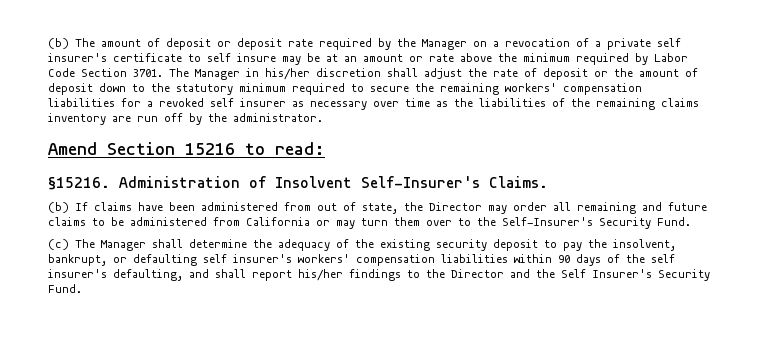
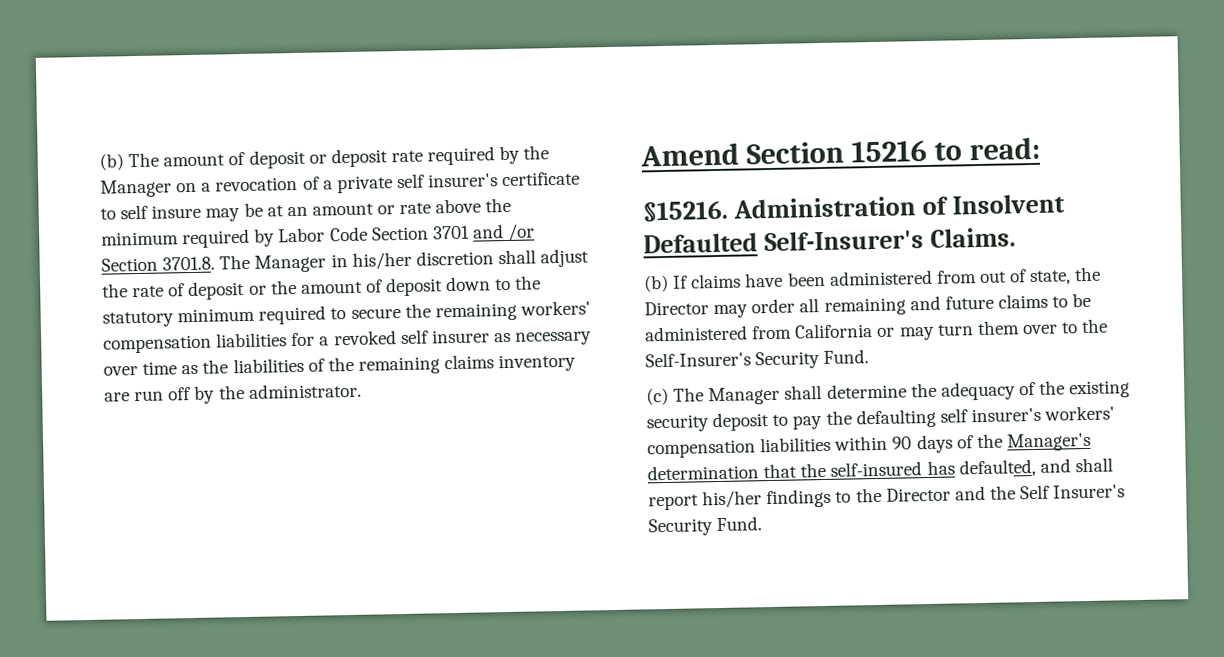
- (b) The amount of deposit or deposit rate required by the Manager on a revocation of a private self insurer's certificate to self insure may be at an amount or rate above the minimum required by Labor Code Section 3701. The Manager in his/her discretion shall adjust the rate of deposit or the amount of deposit down to the statutory minimum required to secure the remaining workers' compensation liabilities for a revoked self insurer as necessary over time as the liabilities of the remaining claims inventory are run off by the administrator.
+ (b) The amount of deposit or deposit rate required by the Manager on a revocation of a private self insurer's certificate to self insure may be at an amount or rate above the minimum required by Labor Code Section 3701 and /or Section 3701.8. The Manager in his/her discretion shall adjust the rate of deposit or the amount of deposit down to the statutory minimum required to secure the remaining workers' compensation liabilities for a revoked self insurer as necessary over time as the liabilities of the remaining claims inventory are run off by the administrator.
- Administration of Insolvent Self-Insurer's Claims.
+ Administration of Insolvent Defaulted Self-Insurer's Claims.
- (c) The Manager shall determine the adequacy of the existing security deposit to pay the insolvent, bankrupt, or defaulting self insurer's workers' compensation liabilities within 90 days of the self insurer's defaulting, and shall report his/her findings to the Director and the Self Insurer's Security Fund.
+ (c) The Manager shall determine the adequacy of the existing security deposit to pay the defaulting self insurer's workers' compensation liabilities within 90 days of the Manager's determination that the self-insured has defaulted, and shall report his/her findings to the Director and the Self Insurer's Security Fund.

